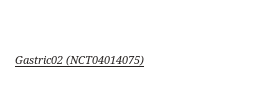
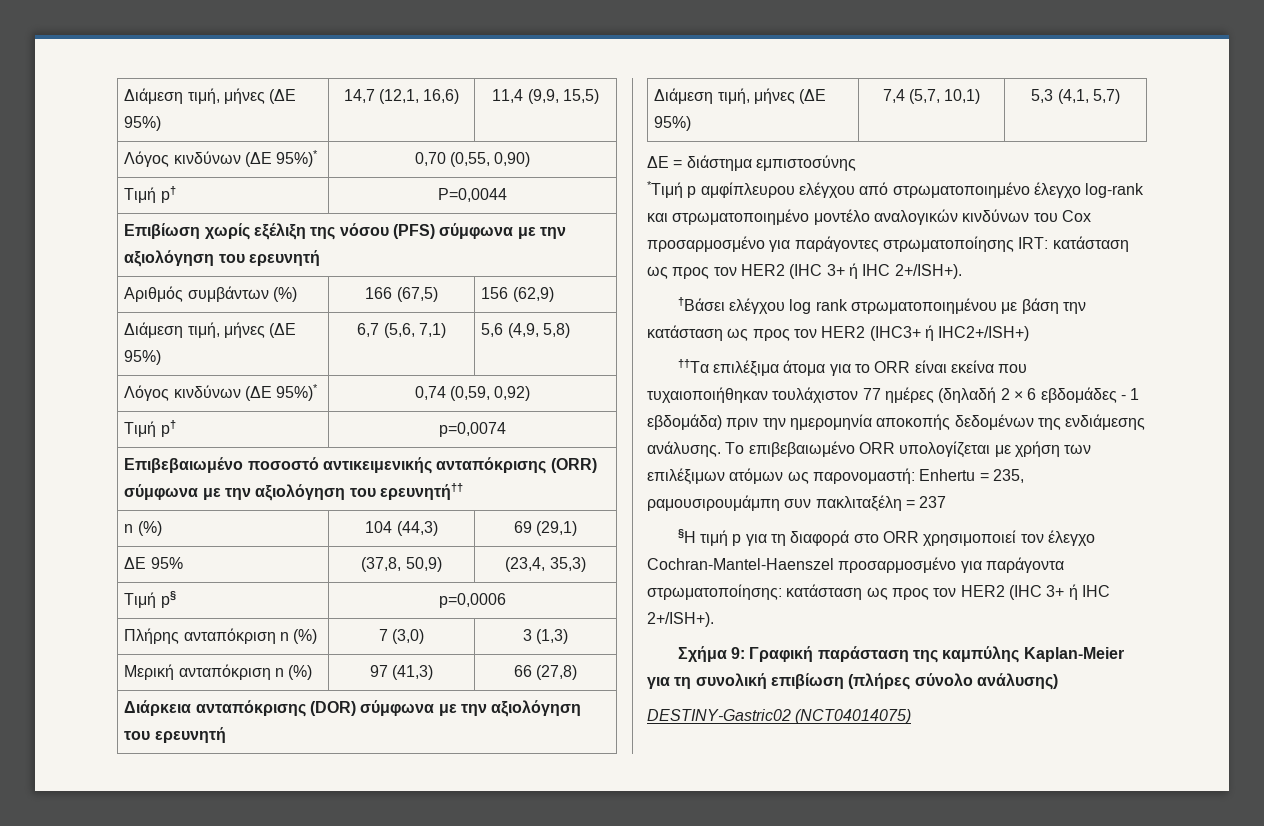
- Gastric02 (NCT04014075)
+ Διάμεση τιμή, μήνες (ΔΕ 95%) | 14,7 (12,1, 16,6) | 11,4 (9,9, 15,5)
+ Λόγος κινδύνων (ΔΕ 95%)* | 0,70 (0,55, 0,90)
+ Τιμή p† | P=0,0044
+ Eπιβίωση χωρίς εξέλιξη της νόσου (PFS) σύμφωνα με την αξιολόγηση του ερευνητή
+ Αριθμός συμβάντων (%) | 166 (67,5) | 156 (62,9)
+ Διάμεση τιμή, μήνες (ΔΕ 95%) | 6,7 (5,6, 7,1) | 5,6 (4,9, 5,8)
+ Λόγος κινδύνων (ΔΕ 95%)* | 0,74 (0,59, 0,92)
+ Τιμή p† | p=0,0074
+ Επιβεβαιωμένο ποσοστό αντικειμενικής ανταπόκρισης (ORR) σύμφωνα με την αξιολόγηση του ερευνητή††
+ n (%) | 104 (44,3) | 69 (29,1)
+ ΔΕ 95% | (37,8, 50,9) | (23,4, 35,3)
+ Τιμή p§ | p=0,0006
+ Πλήρης ανταπόκριση n (%) | 7 (3,0) | 3 (1,3)
+ Μερική ανταπόκριση n (%) | 97 (41,3) | 66 (27,8)
+ Διάρκεια ανταπόκρισης (DOR) σύμφωνα με την αξιολόγηση του ερευνητή
+ Διάμεση τιμή, μήνες (ΔΕ 95%) | 7,4 (5,7, 10,1) | 5,3 (4,1, 5,7)
+ ΔΕ = διάστημα εμπιστοσύνης
+ *Τιμή p αμφίπλευρου ελέγχου από στρωματοποιημένο έλεγχο log-rank και στρωματοποιημένο μοντέλο αναλογικών κινδύνων του Cox προσαρμοσμένο για παράγοντες στρωματοποίησης IRT: κατάσταση ως προς τον HER2 (IHC 3+ ή IHC 2+/ISH+).
+ †Βάσει ελέγχου log rank στρωματοποιημένου με βάση την κατάσταση ως προς τον HER2 (IHC3+ ή IHC2+/ISH+)
+ ††Τα επιλέξιμα άτομα για το ORR είναι εκείνα που τυχαιοποιήθηκαν τουλάχιστον 77 ημέρες (δηλαδή 2 × 6 εβδομάδες - 1 εβδομάδα) πριν την ημερομηνία αποκοπής δεδομένων της ενδιάμεσης ανάλυσης. Το επιβεβαιωμένο ORR υπολογίζεται με χρήση των επιλέξιμων ατόμων ως παρονομαστή: Enhertu = 235, ραμουσιρουμάμπη συν πακλιταξέλη = 237
+ §Η τιμή p για τη διαφορά στο ORR χρησιμοποιεί τον έλεγχο Cochran-Mantel-Haenszel προσαρμοσμένο για παράγοντα στρωματοποίησης: κατάσταση ως προς τον HER2 (IHC 3+ ή IHC 2+/ISH+).
+ Σχήμα 9: Γραφική παράσταση της καμπύλης Kaplan-Meier για τη συνολική επιβίωση (πλήρες σύνολο ανάλυσης)
+ DESTINY-Gastric02 (NCT04014075)

